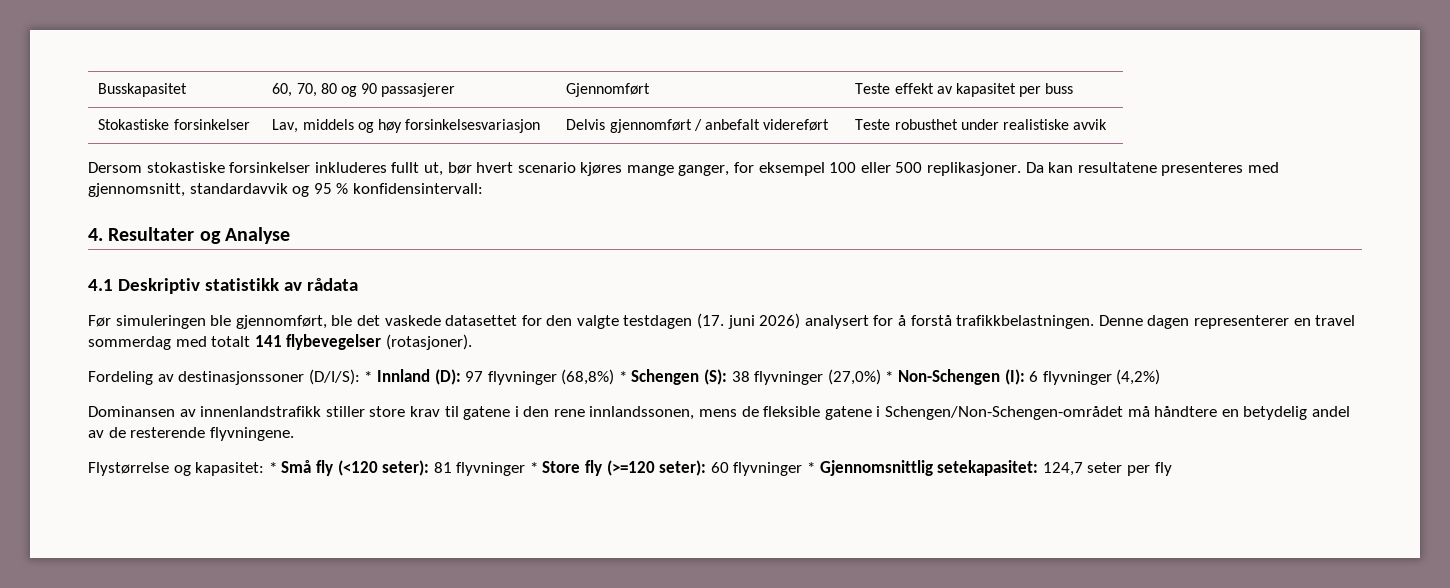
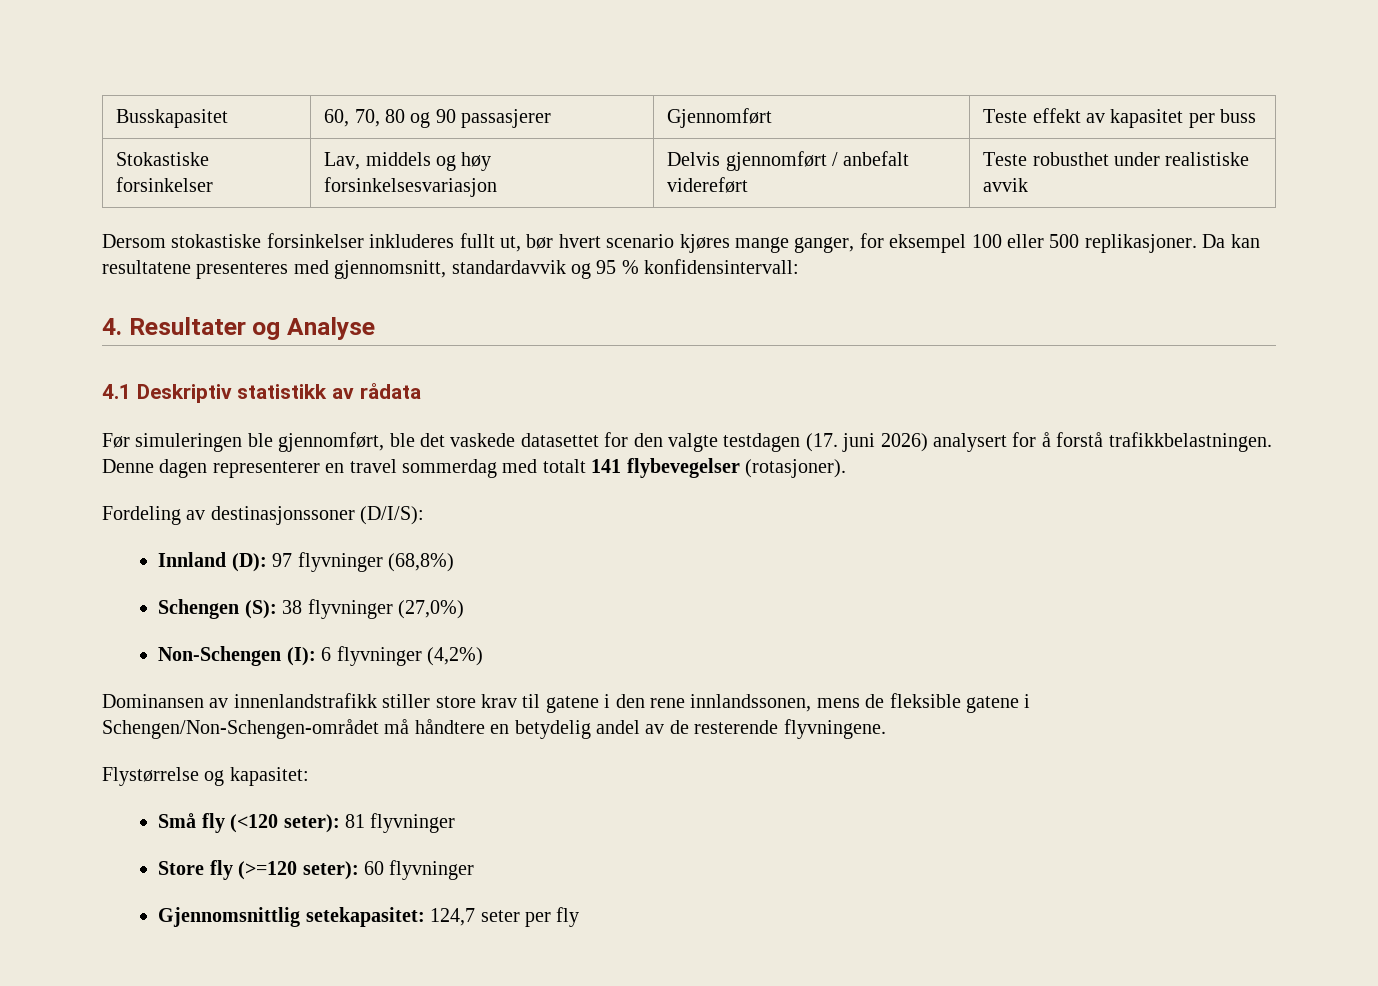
- Fordeling av destinasjonssoner (D/I/S): * Innland (D): 97 flyvninger (68,8%) * Schengen (S): 38 flyvninger (27,0%) * Non-Schengen (I): 6 flyvninger (4,2%)
+ Fordeling av destinasjonssoner (D/I/S):
+ Innland (D): 97 flyvninger (68,8%)
+ Schengen (S): 38 flyvninger (27,0%)
+ Non-Schengen (I): 6 flyvninger (4,2%)
- Flystørrelse og kapasitet: * Små fly (<120 seter): 81 flyvninger * Store fly (>=120 seter): 60 flyvninger * Gjennomsnittlig setekapasitet: 124,7 seter per fly
+ Flystørrelse og kapasitet:
+ Små fly (<120 seter): 81 flyvninger
+ Store fly (>=120 seter): 60 flyvninger
+ Gjennomsnittlig setekapasitet: 124,7 seter per fly

